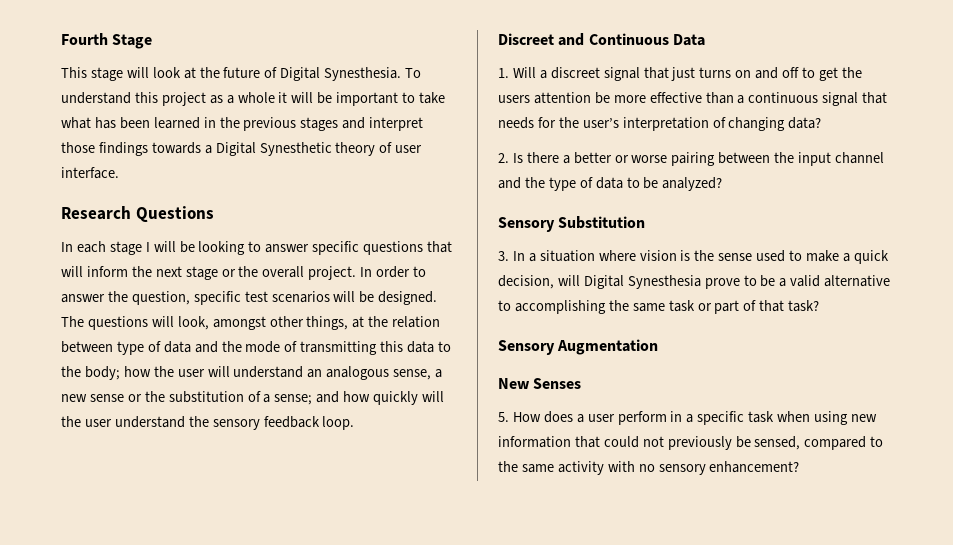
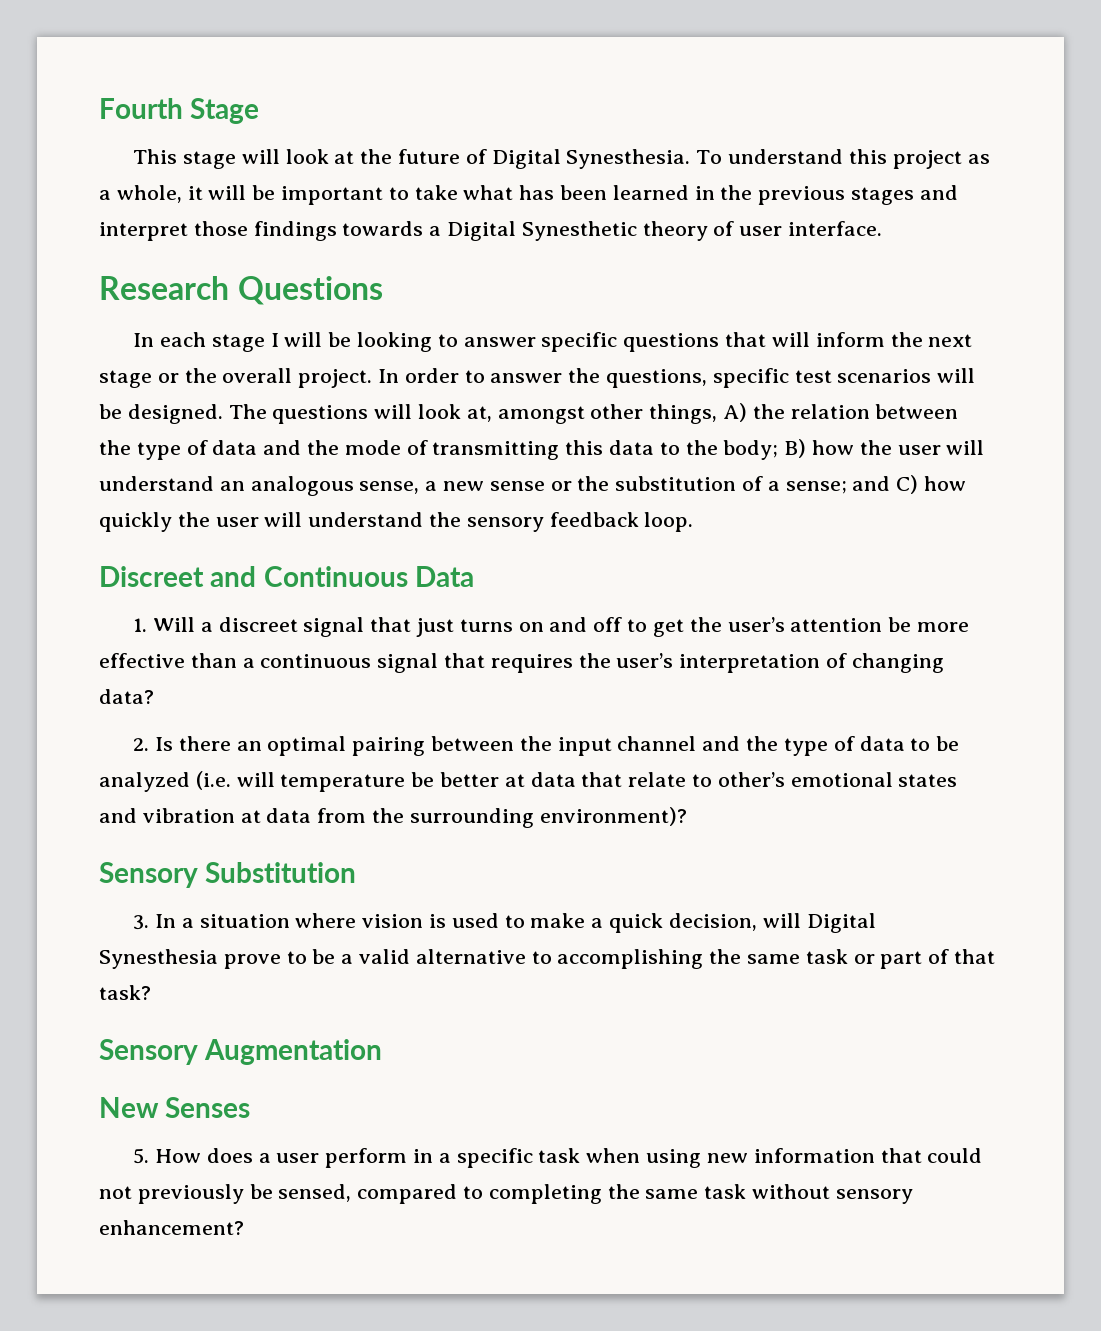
- To understand this project as a whole it will be important to take what has been learned in the previous stages and interpret those findings towards a Digital Synesthetic theory of user interface.
+ To understand this project as a whole, it will be important to take what has been learned in the previous stages and interpret those findings towards a Digital Synesthetic theory of user interface.
- In order to answer the question, specific test scenarios will be designed.
+ In order to answer the questions, specific test scenarios will be designed.
- The questions will look, amongst other things, at the relation between type of data and the mode of transmitting this data to the body; how the user will understand an analogous sense, a new sense or the substitution of a sense; and how quickly will the user understand the sensory feedback loop.
+ The questions will look at, amongst other things, A) the relation between the type of data and the mode of transmitting this data to the body; B) how the user will understand an analogous sense, a new sense or the substitution of a sense; and C) how quickly the user will understand the sensory feedback loop.
- 1. Will a discreet signal that just turns on and off to get the users attention be more effective than a continuous signal that needs for the user’s interpretation of changing data?
+ 1. Will a discreet signal that just turns on and off to get the user’s attention be more effective than a continuous signal that requires the user’s interpretation of changing data?
- 2. Is there a better or worse pairing between the input channel and the type of data to be analyzed?
+ 2. Is there an optimal pairing between the input channel and the type of data to be analyzed (i.e. will temperature be better at data that relate to other’s emotional states and vibration at data from the surrounding environment)?
- 3. In a situation where vision is the sense used to make a quick decision, will Digital Synesthesia prove to be a valid alternative to accomplishing the same task or part of that task?
+ 3. In a situation where vision is used to make a quick decision, will Digital Synesthesia prove to be a valid alternative to accomplishing the same task or part of that task?
- 5. How does a user perform in a specific task when using new information that could not previously be sensed, compared to the same activity with no sensory enhancement?
+ 5. How does a user perform in a specific task when using new information that could not previously be sensed, compared to completing the same task without sensory enhancement?

